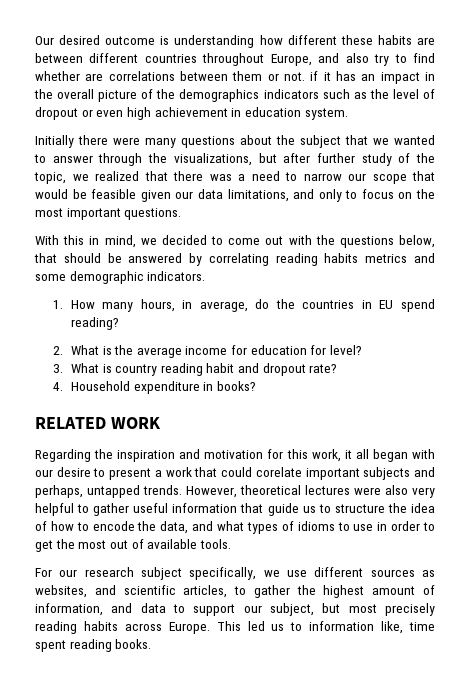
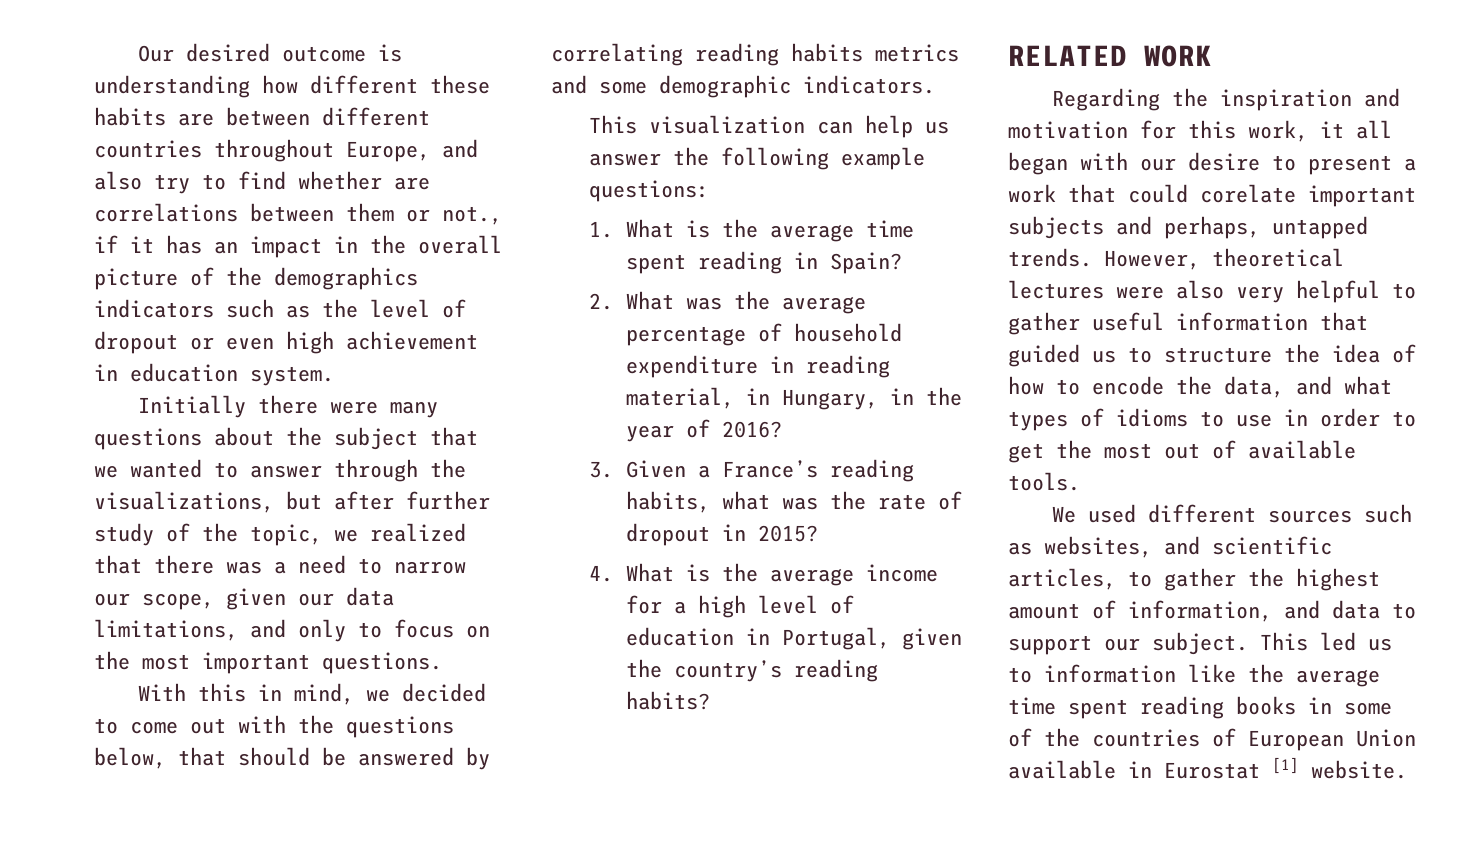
- Our desired outcome is understanding how different these habits are between different countries throughout Europe, and also try to find whether are correlations between them or not. if it has an impact in the overall picture of the demographics indicators such as the level of dropout or even high achievement in education system.
+ Our desired outcome is understanding how different these habits are between different countries throughout Europe, and also try to find whether are correlations between them or not., if it has an impact in the overall picture of the demographics indicators such as the level of dropout or even high achievement in education system.
- Initially there were many questions about the subject that we wanted to answer through the visualizations, but after further study of the topic, we realized that there was a need to narrow our scope that would be feasible given our data limitations, and only to focus on the most important questions.
+ Initially there were many questions about the subject that we wanted to answer through the visualizations, but after further study of the topic, we realized that there was a need to narrow our scope, given our data limitations, and only to focus on the most important questions.
- 1. How many hours, in average, do the countries in EU spend reading?
- 2. What is the average income for education for level?
- 3. What is country reading habit and dropout rate?
- 4. Household expenditure in books?
+ This visualization can help us answer the following example questions:
+ 1. What is the average time spent reading in Spain?
+ 2. What was the average percentage of household expenditure in reading material, in Hungary, in the year of 2016?
+ 3. Given a France’s reading habits, what was the rate of dropout in 2015?
+ 4. What is the average income for a high level of education in Portugal, given the country’s reading habits?
- However, theoretical lectures were also very helpful to gather useful information that guide us to structure the idea of how to encode the data, and what types of idioms to use in order to get the most out of available tools.
+ However, theoretical lectures were also very helpful to gather useful information that guided us to structure the idea of how to encode the data, and what types of idioms to use in order to get the most out of available tools.
- For our research subject specifically, we use different sources as websites, and scientific articles, to gather the highest amount of information, and data to support our subject, but most precisely reading habits across Europe.
+ We used different sources such as websites, and scientific articles, to gather the highest amount of information, and data to support our subject.
- This led us to information like, time spent reading books.
+ This led us to information like the average time spent reading books in some of the countries of European Union available in Eurostat [1] website.

